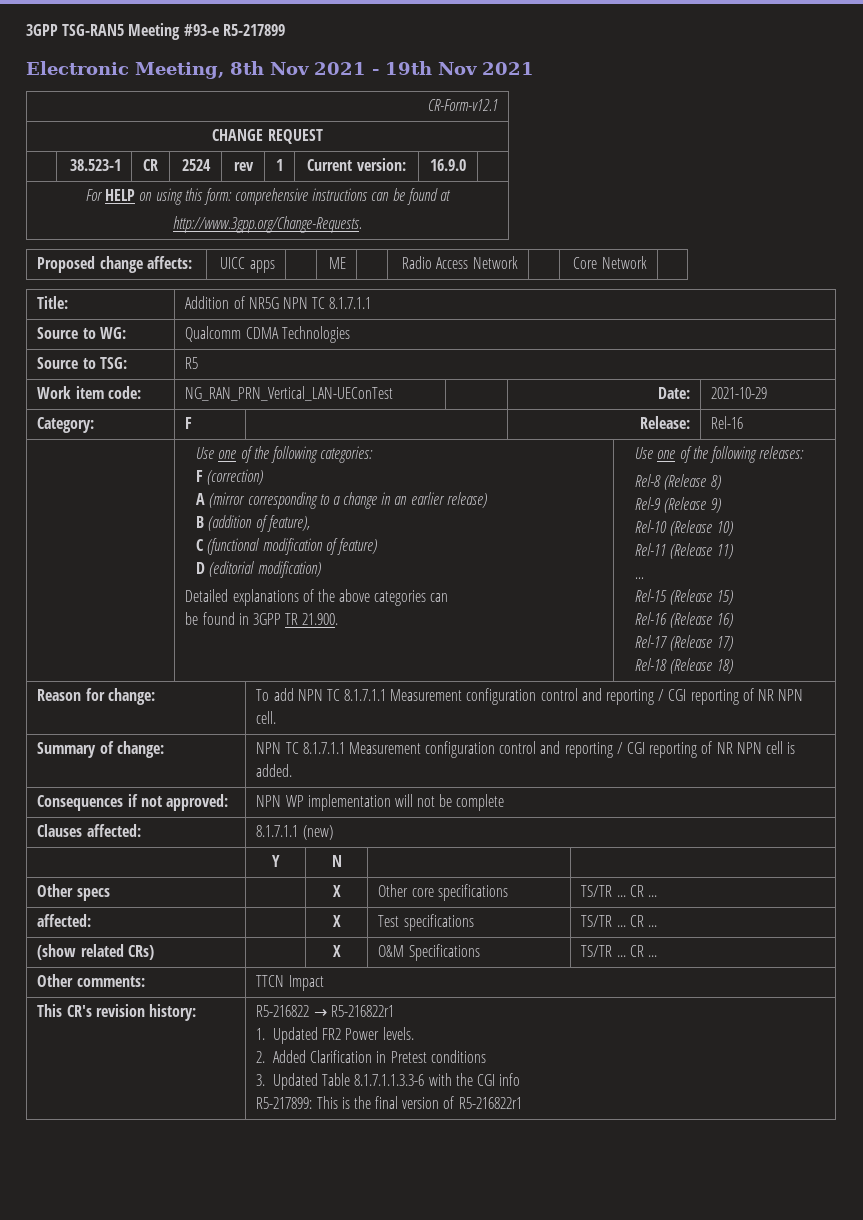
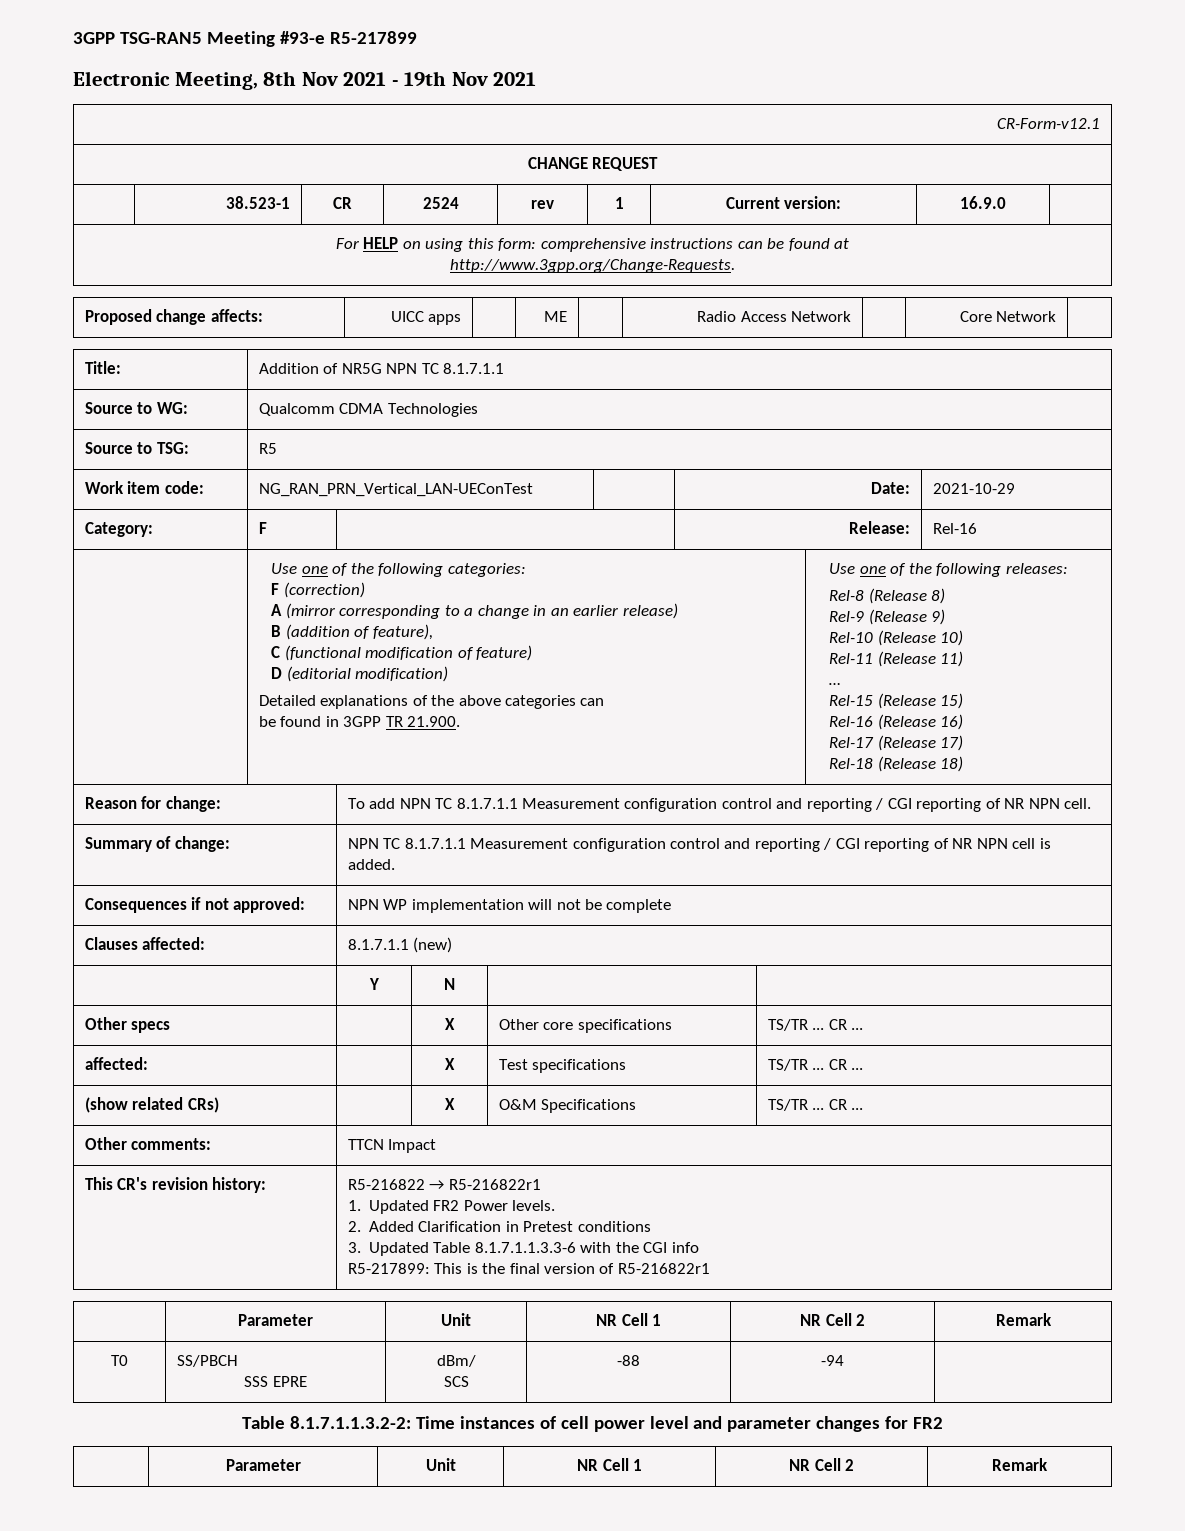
  This CR's revision history: | R5-216822 → R5-216822r1
  1. Updated FR2 Power levels.
  2. Added Clarification in Pretest conditions
  3. Updated Table 8.1.7.1.1.3.3-6 with the CGI info
  R5-217899: This is the final version of R5-216822r1
+ | Parameter | Unit | NR Cell 1 | NR Cell 2 | Remark
+ T0 | SS/PBCH
+ SSS EPRE | dBm/
+ SCS | -88 | -94 |
+ Table 8.1.7.1.1.3.2-2: Time instances of cell power level and parameter changes for FR2
+ | Parameter | Unit | NR Cell 1 | NR Cell 2 | Remark

